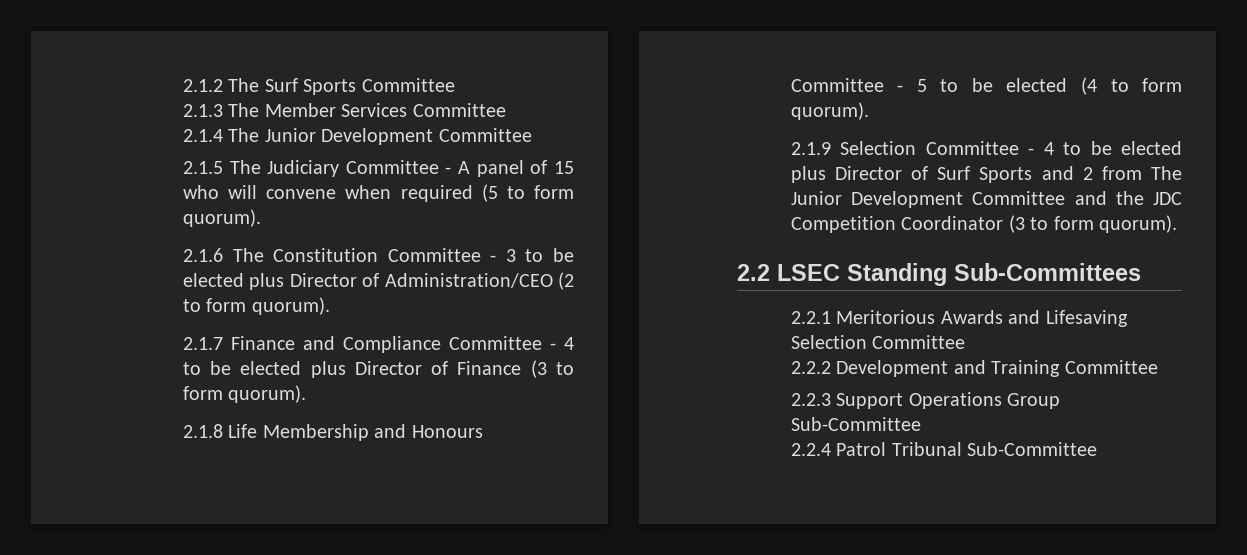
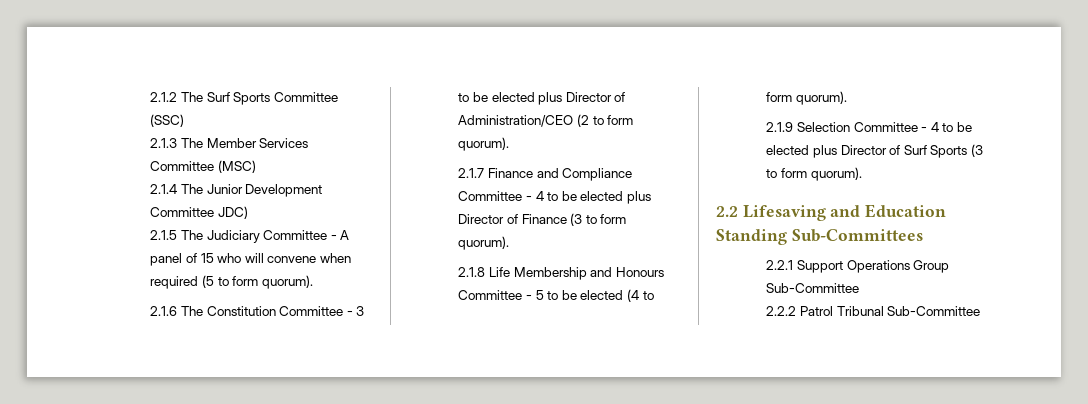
- 2.1.2 The Surf Sports Committee
+ 2.1.2 The Surf Sports Committee (SSC)
- 2.1.3 The Member Services Committee
+ 2.1.3 The Member Services Committee (MSC)
- 2.1.4 The Junior Development Committee
+ 2.1.4 The Junior Development Committee JDC)
- 2.1.9 Selection Committee - 4 to be elected plus Director of Surf Sports and 2 from The Junior Development Committee and the JDC Competition Coordinator (3 to form quorum).
+ 2.1.9 Selection Committee - 4 to be elected plus Director of Surf Sports (3 to form quorum).
- 2.2 LSEC Standing Sub-Committees
+ 2.2 Lifesaving and Education Standing Sub-Committees
- 2.2.1 Meritorious Awards and Lifesaving Selection Committee
- 2.2.2 Development and Training Committee
- 2.2.3 Support Operations Group Sub-Committee
+ 2.2.1 Support Operations Group Sub-Committee
- 2.2.4 Patrol Tribunal Sub-Committee
+ 2.2.2 Patrol Tribunal Sub-Committee

